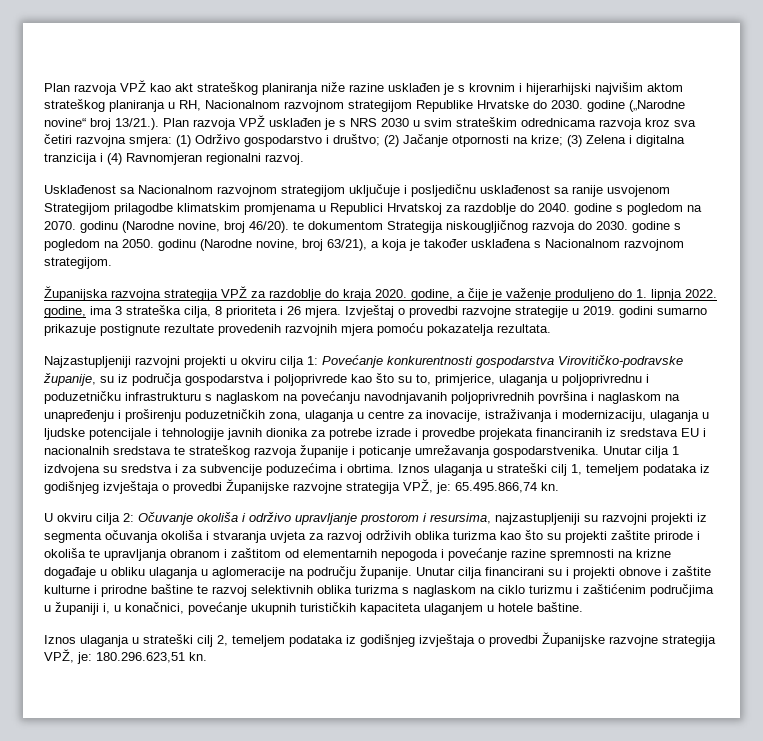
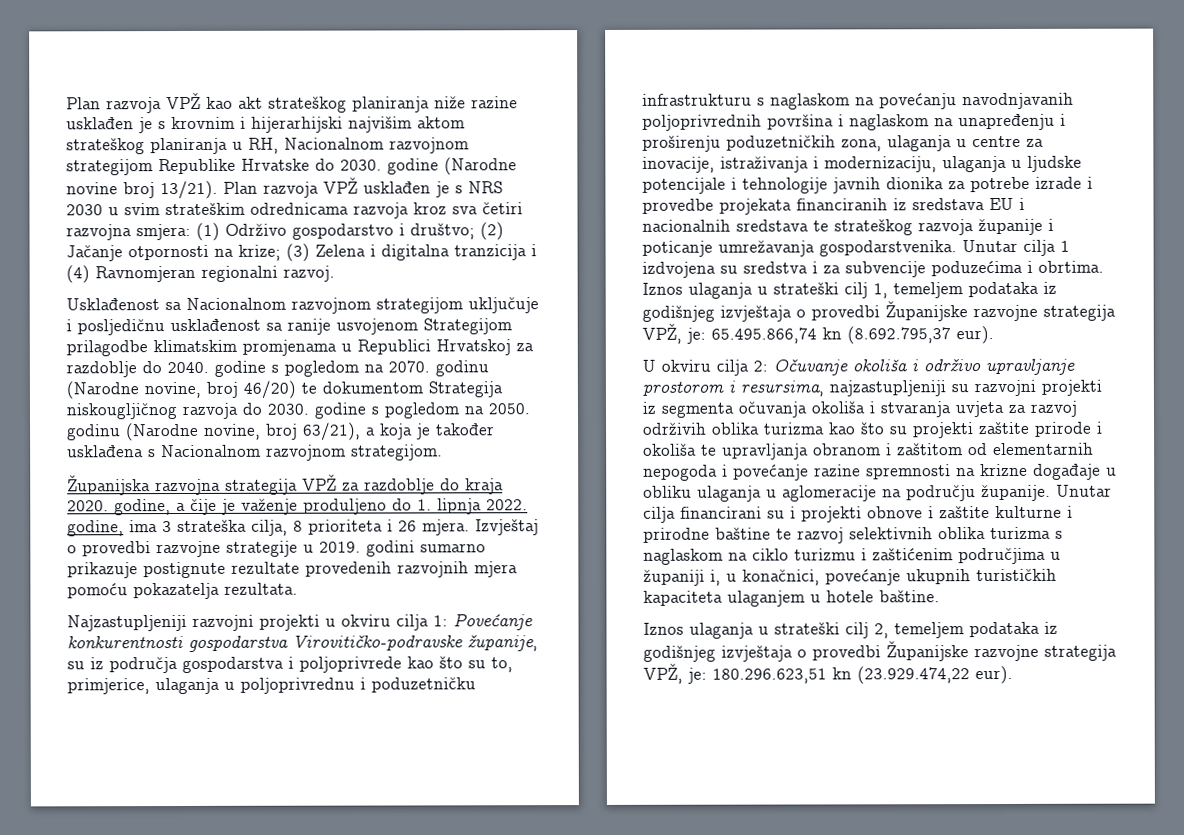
- Plan razvoja VPŽ kao akt strateškog planiranja niže razine usklađen je s krovnim i hijerarhijski najvišim aktom strateškog planiranja u RH, Nacionalnom razvojnom strategijom Republike Hrvatske do 2030. godine („Narodne novine“ broj 13/21.). Plan razvoja VPŽ usklađen je s NRS 2030 u svim strateškim odrednicama razvoja kroz sva četiri razvojna smjera:
+ Plan razvoja VPŽ kao akt strateškog planiranja niže razine usklađen je s krovnim i hijerarhijski najvišim aktom strateškog planiranja u RH, Nacionalnom razvojnom strategijom Republike Hrvatske do 2030. godine (Narodne novine broj 13/21). Plan razvoja VPŽ usklađen je s NRS 2030 u svim strateškim odrednicama razvoja kroz sva četiri razvojna smjera:
- Usklađenost sa Nacionalnom razvojnom strategijom uključuje i posljedičnu usklađenost sa ranije usvojenom Strategijom prilagodbe klimatskim promjenama u Republici Hrvatskoj za razdoblje do 2040. godine s pogledom na 2070. godinu (Narodne novine, broj 46/20). te dokumentom Strategija niskougljičnog razvoja do 2030. godine s pogledom na 2050. godinu (Narodne novine, broj 63/21), a koja je također usklađena s Nacionalnom razvojnom strategijom.
+ Usklađenost sa Nacionalnom razvojnom strategijom uključuje i posljedičnu usklađenost sa ranije usvojenom Strategijom prilagodbe klimatskim promjenama u Republici Hrvatskoj za razdoblje do 2040. godine s pogledom na 2070. godinu (Narodne novine, broj 46/20) te dokumentom Strategija niskougljičnog razvoja do 2030. godine s pogledom na 2050. godinu (Narodne novine, broj 63/21), a koja je također usklađena s Nacionalnom razvojnom strategijom.
- Iznos ulaganja u strateški cilj 1, temeljem podataka iz godišnjeg izvještaja o provedbi Županijske razvojne strategija VPŽ, je: 65.495.866,74 kn.
+ Iznos ulaganja u strateški cilj 1, temeljem podataka iz godišnjeg izvještaja o provedbi Županijske razvojne strategija VPŽ, je: 65.495.866,74 kn (8.692.795,37 eur).
- Iznos ulaganja u strateški cilj 2, temeljem podataka iz godišnjeg izvještaja o provedbi Županijske razvojne strategija VPŽ, je: 180.296.623,51 kn.
+ Iznos ulaganja u strateški cilj 2, temeljem podataka iz godišnjeg izvještaja o provedbi Županijske razvojne strategija VPŽ, je: 180.296.623,51 kn (23.929.474,22 eur).

